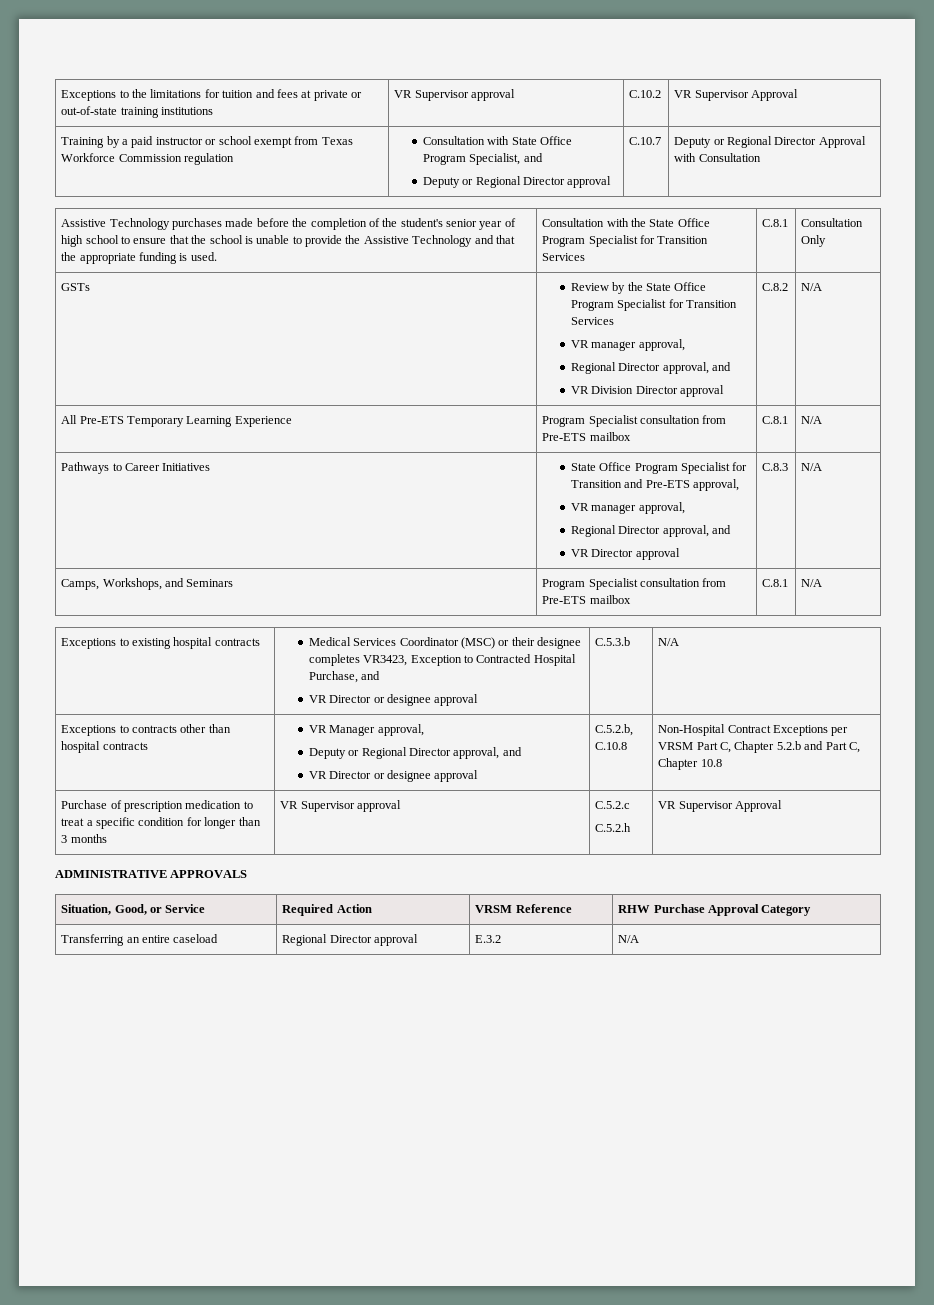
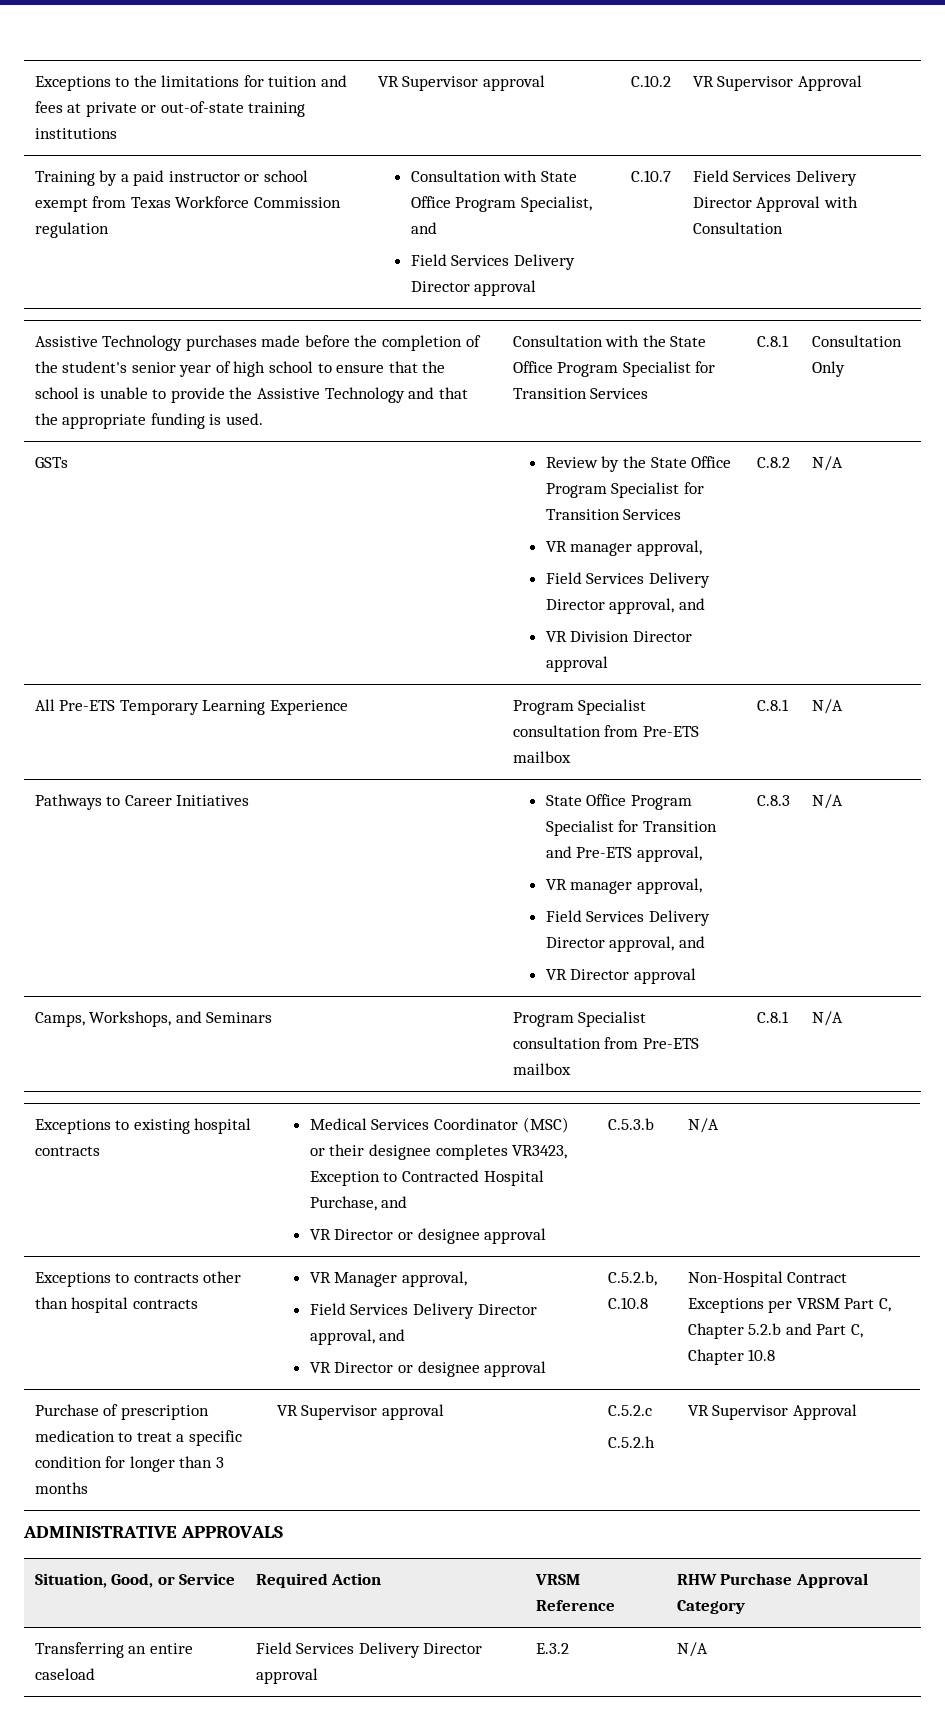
  Training by a paid instructor or school exempt from Texas Workforce Commission regulation | Consultation with State Office Program Specialist, and
- Deputy or Regional Director approval | C.10.7 | Deputy or Regional Director Approval with Consultation
+ Field Services Delivery Director approval | C.10.7 | Field Services Delivery Director Approval with Consultation
  GSTs | Review by the State Office Program Specialist for Transition Services
  VR manager approval,
- Regional Director approval, and
+ Field Services Delivery Director approval, and
  Pathways to Career Initiatives | State Office Program Specialist for Transition and Pre-ETS approval,
  VR manager approval,
- Regional Director approval, and
+ Field Services Delivery Director approval, and
  Exceptions to contracts other than hospital contracts | VR Manager approval,
- Deputy or Regional Director approval, and
+ Field Services Delivery Director approval, and
- Transferring an entire caseload | Regional Director approval | E.3.2 | N/A
+ Transferring an entire caseload | Field Services Delivery Director approval | E.3.2 | N/A

